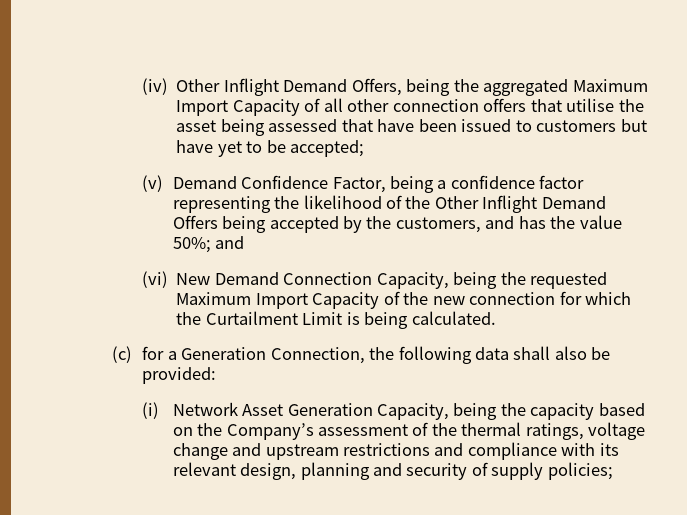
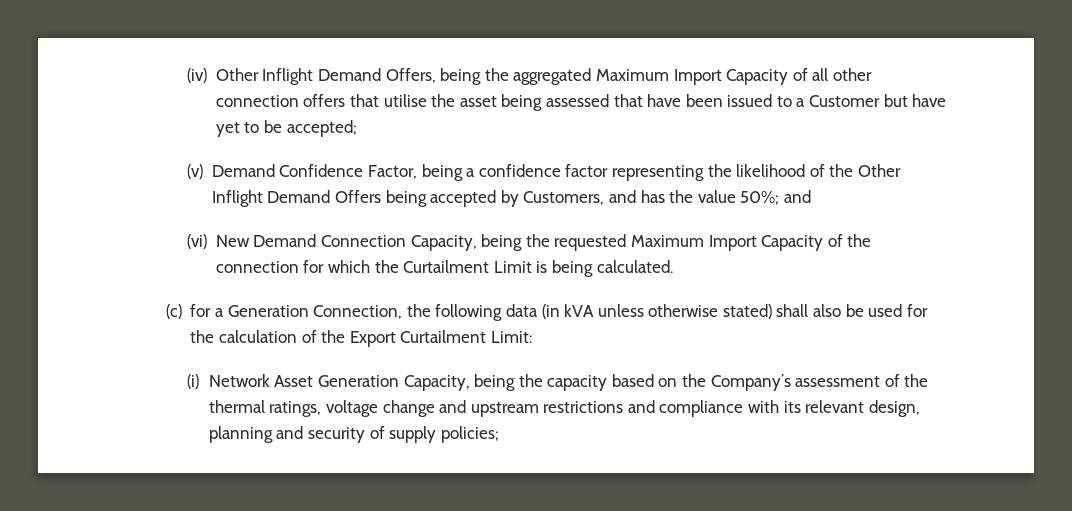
- (iv) Other Inflight Demand Offers, being the aggregated Maximum Import Capacity of all other connection offers that utilise the asset being assessed that have been issued to customers but have yet to be accepted;
+ (iv) Other Inflight Demand Offers, being the aggregated Maximum Import Capacity of all other connection offers that utilise the asset being assessed that have been issued to a Customer but have yet to be accepted;
- (v) Demand Confidence Factor, being a confidence factor representing the likelihood of the Other Inflight Demand Offers being accepted by the customers, and has the value 50%; and
+ (v) Demand Confidence Factor, being a confidence factor representing the likelihood of the Other Inflight Demand Offers being accepted by Customers, and has the value 50%; and
- (vi) New Demand Connection Capacity, being the requested Maximum Import Capacity of the new connection for which the Curtailment Limit is being calculated.
+ (vi) New Demand Connection Capacity, being the requested Maximum Import Capacity of the connection for which the Curtailment Limit is being calculated.
- (c) for a Generation Connection, the following data shall also be provided:
+ (c) for a Generation Connection, the following data (in kVA unless otherwise stated) shall also be used for the calculation of the Export Curtailment Limit:

